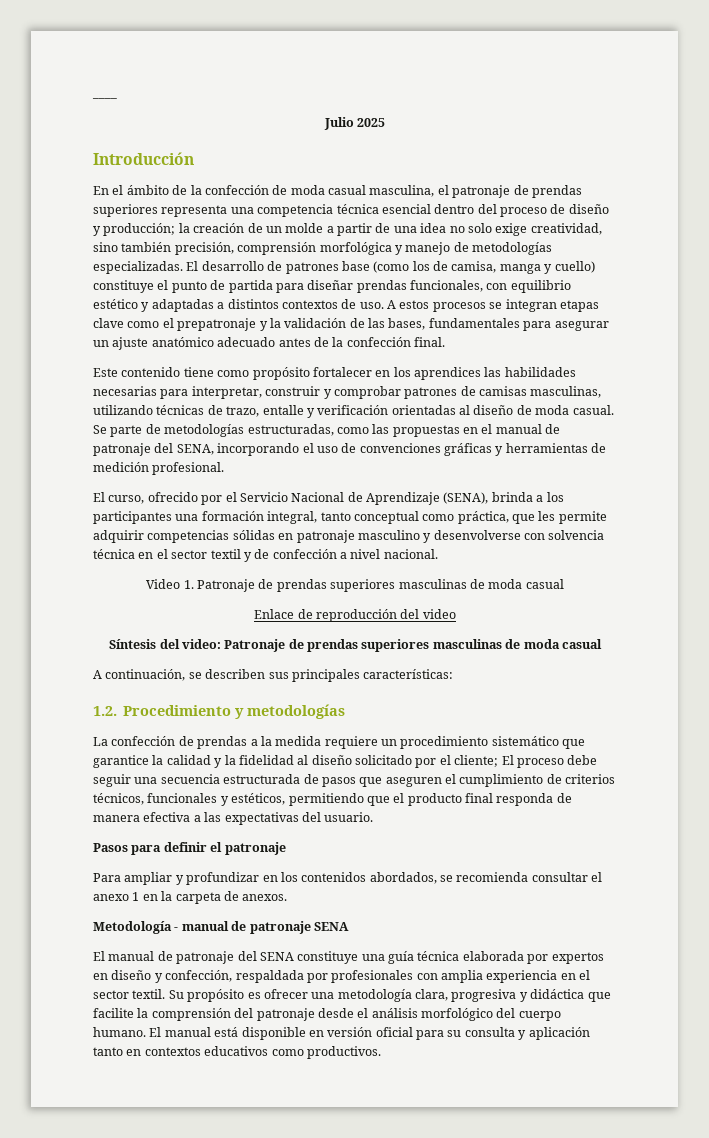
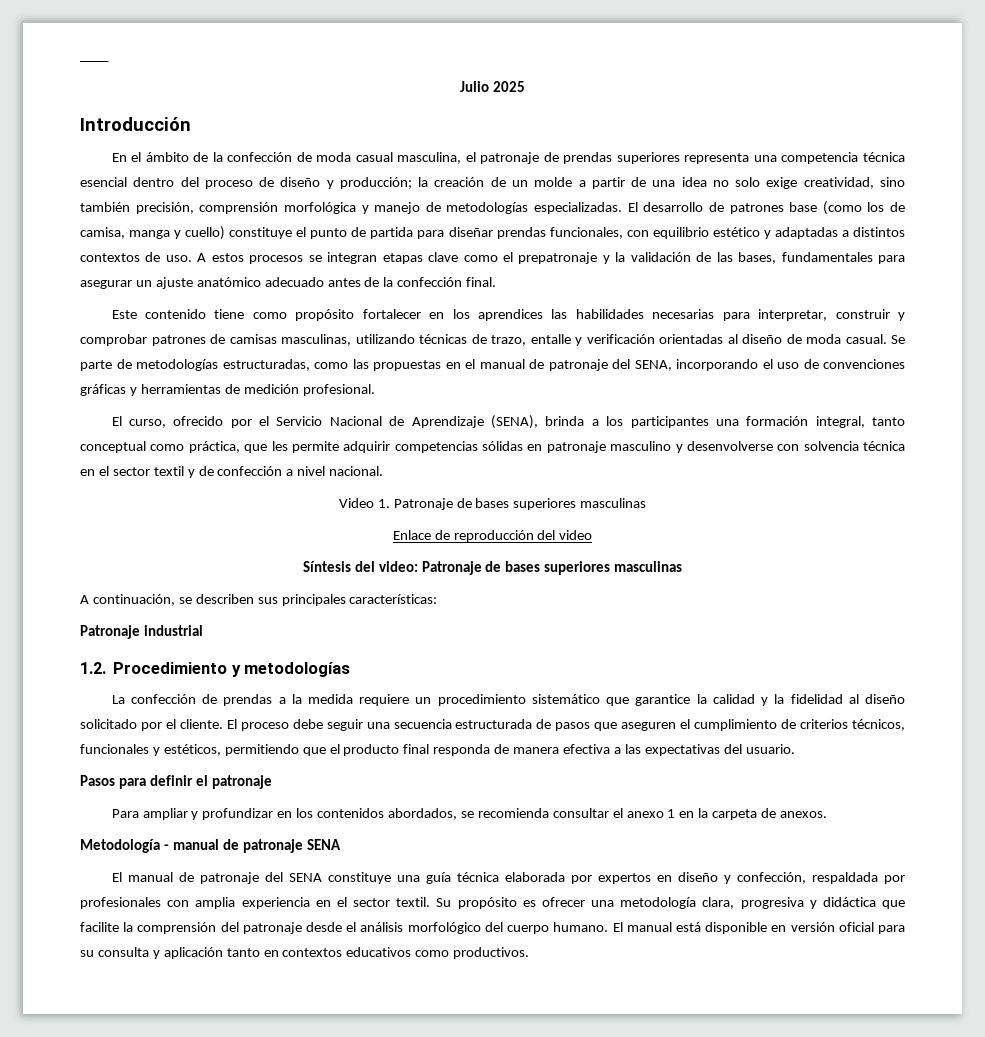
- Video 1. Patronaje de prendas superiores masculinas de moda casual
+ Video 1. Patronaje de bases superiores masculinas
- Síntesis del video: Patronaje de prendas superiores masculinas de moda casual
+ Síntesis del video: Patronaje de bases superiores masculinas
+ Patronaje industrial
- La confección de prendas a la medida requiere un procedimiento sistemático que garantice la calidad y la fidelidad al diseño solicitado por el cliente; El proceso debe seguir una secuencia estructurada de pasos que aseguren el cumplimiento de criterios técnicos, funcionales y estéticos, permitiendo que el producto final responda de manera efectiva a las expectativas del usuario.
+ La confección de prendas a la medida requiere un procedimiento sistemático que garantice la calidad y la fidelidad al diseño solicitado por el cliente. El proceso debe seguir una secuencia estructurada de pasos que aseguren el cumplimiento de criterios técnicos, funcionales y estéticos, permitiendo que el producto final responda de manera efectiva a las expectativas del usuario.

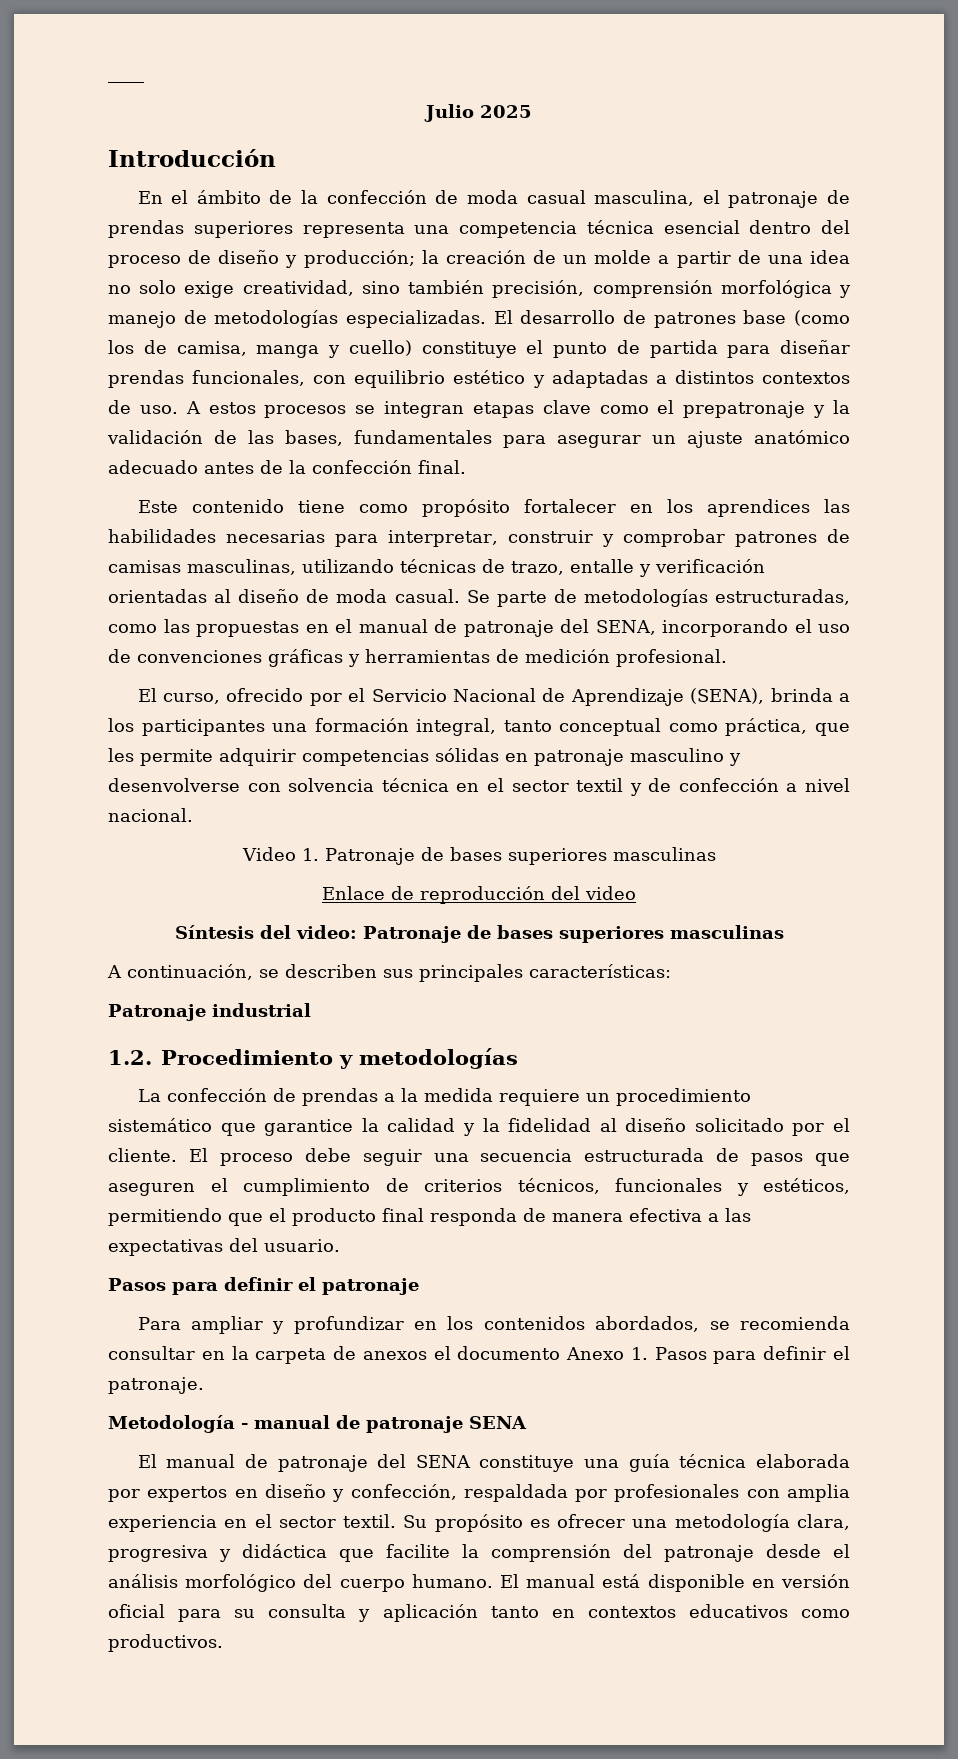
- Para ampliar y profundizar en los contenidos abordados, se recomienda consultar el anexo 1 en la carpeta de anexos.
+ Para ampliar y profundizar en los contenidos abordados, se recomienda consultar en la carpeta de anexos el documento Anexo 1. Pasos para definir el patronaje.

